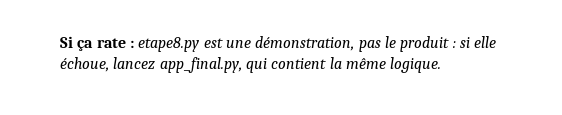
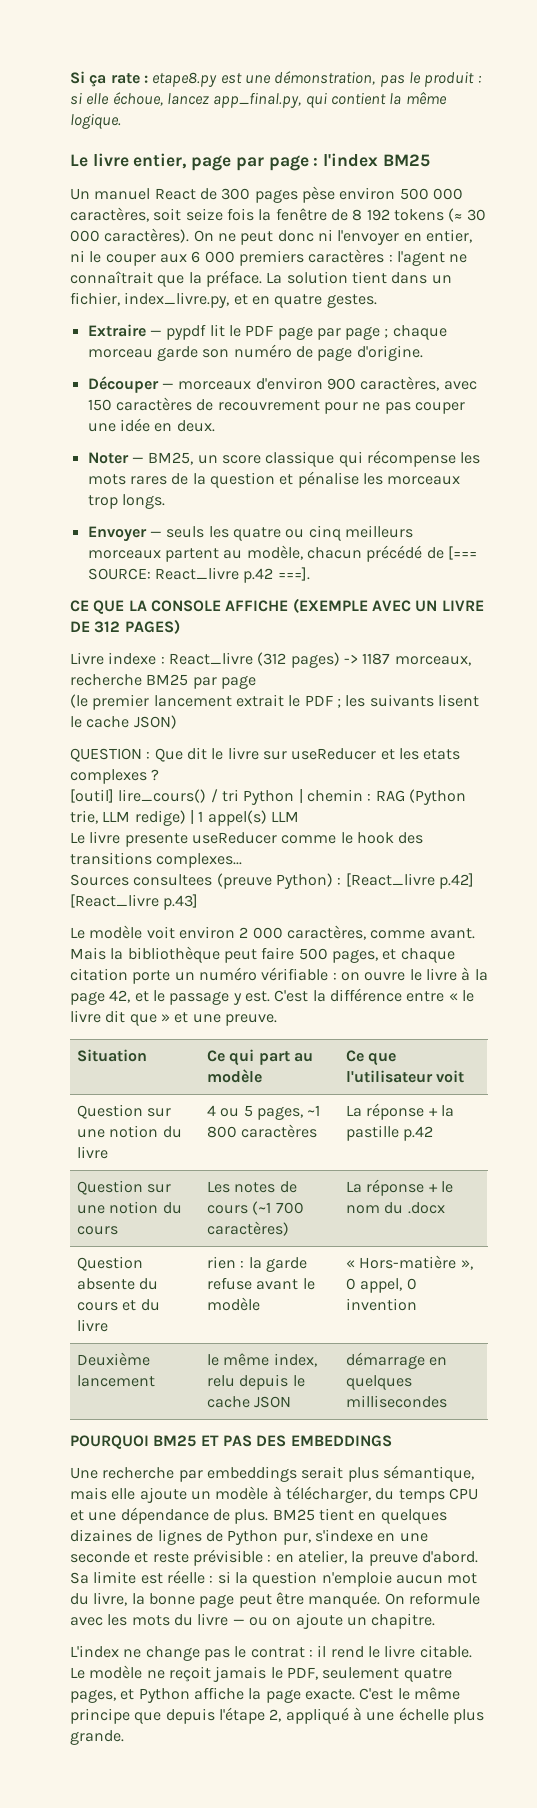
+ Le livre entier, page par page : l'index BM25
+ Un manuel React de 300 pages pèse environ 500 000 caractères, soit seize fois la fenêtre de 8 192 tokens (≈ 30 000 caractères). On ne peut donc ni l'envoyer en entier, ni le couper aux 6 000 premiers caractères : l'agent ne connaîtrait que la préface. La solution tient dans un fichier, index_livre.py, et en quatre gestes.
+ Extraire — pypdf lit le PDF page par page ; chaque morceau garde son numéro de page d'origine.
+ Découper — morceaux d'environ 900 caractères, avec 150 caractères de recouvrement pour ne pas couper une idée en deux.
+ Noter — BM25, un score classique qui récompense les mots rares de la question et pénalise les morceaux trop longs.
+ Envoyer — seuls les quatre ou cinq meilleurs morceaux partent au modèle, chacun précédé de [=== SOURCE: React_livre p.42 ===].
+ CE QUE LA CONSOLE AFFICHE (EXEMPLE AVEC UN LIVRE DE 312 PAGES)
+ Livre indexe : React_livre (312 pages) -> 1187 morceaux, recherche BM25 par page
+ (le premier lancement extrait le PDF ; les suivants lisent le cache JSON)
+ QUESTION : Que dit le livre sur useReducer et les etats complexes ?
+ [outil] lire_cours() / tri Python | chemin : RAG (Python trie, LLM redige) | 1 appel(s) LLM
+ Le livre presente useReducer comme le hook des transitions complexes...
+ Sources consultees (preuve Python) : [React_livre p.42] [React_livre p.43]
+ Le modèle voit environ 2 000 caractères, comme avant. Mais la bibliothèque peut faire 500 pages, et chaque citation porte un numéro vérifiable : on ouvre le livre à la page 42, et le passage y est. C'est la différence entre « le livre dit que » et une preuve.
+ Situation | Ce qui part au modèle | Ce que l'utilisateur voit
+ Question sur une notion du livre | 4 ou 5 pages, ~1 800 caractères | La réponse + la pastille p.42
+ Question sur une notion du cours | Les notes de cours (~1 700 caractères) | La réponse + le nom du .docx
+ Question absente du cours et du livre | rien : la garde refuse avant le modèle | « Hors-matière », 0 appel, 0 invention
+ Deuxième lancement | le même index, relu depuis le cache JSON | démarrage en quelques millisecondes
+ POURQUOI BM25 ET PAS DES EMBEDDINGS
+ Une recherche par embeddings serait plus sémantique, mais elle ajoute un modèle à télécharger, du temps CPU et une dépendance de plus. BM25 tient en quelques dizaines de lignes de Python pur, s'indexe en une seconde et reste prévisible : en atelier, la preuve d'abord. Sa limite est réelle : si la question n'emploie aucun mot du livre, la bonne page peut être manquée. On reformule avec les mots du livre — ou on ajoute un chapitre.
+ L'index ne change pas le contrat : il rend le livre citable. Le modèle ne reçoit jamais le PDF, seulement quatre pages, et Python affiche la page exacte. C'est le même principe que depuis l'étape 2, appliqué à une échelle plus grande.

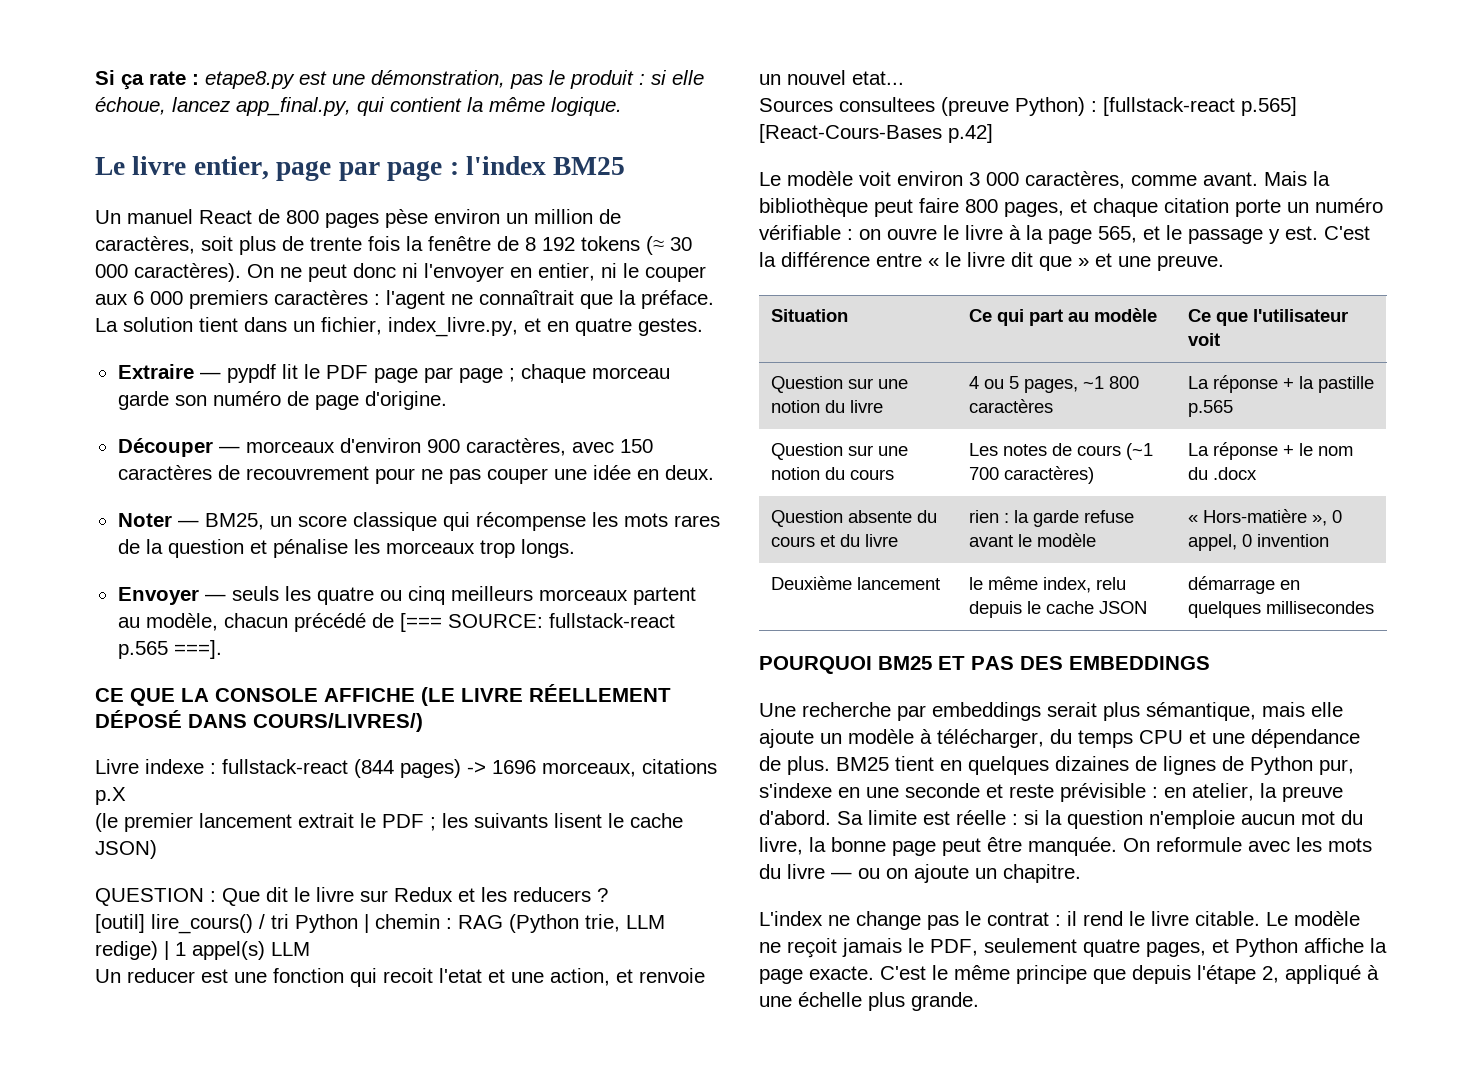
- Un manuel React de 300 pages pèse environ 500 000 caractères, soit seize fois la fenêtre de 8 192 tokens (≈ 30 000 caractères).
+ Un manuel React de 800 pages pèse environ un million de caractères, soit plus de trente fois la fenêtre de 8 192 tokens (≈ 30 000 caractères).
- Envoyer — seuls les quatre ou cinq meilleurs morceaux partent au modèle, chacun précédé de [=== SOURCE: React_livre p.42 ===].
+ Envoyer — seuls les quatre ou cinq meilleurs morceaux partent au modèle, chacun précédé de [=== SOURCE: fullstack-react p.565 ===].
- CE QUE LA CONSOLE AFFICHE (EXEMPLE AVEC UN LIVRE DE 312 PAGES)
- Livre indexe : React_livre (312 pages) -> 1187 morceaux, recherche BM25 par page
+ CE QUE LA CONSOLE AFFICHE (LE LIVRE RÉELLEMENT DÉPOSÉ DANS COURS/LIVRES/)
+ Livre indexe : fullstack-react (844 pages) -> 1696 morceaux, citations p.X
- QUESTION : Que dit le livre sur useReducer et les etats complexes ?
+ QUESTION : Que dit le livre sur Redux et les reducers ?
- Le livre presente useReducer comme le hook des transitions complexes...
+ Un reducer est une fonction qui recoit l'etat et une action, et renvoie un nouvel etat...
- Sources consultees (preuve Python) : [React_livre p.42] [React_livre p.43]
+ Sources consultees (preuve Python) : [fullstack-react p.565] [React-Cours-Bases p.42]
- Le modèle voit environ 2 000 caractères, comme avant.
+ Le modèle voit environ 3 000 caractères, comme avant.
- Mais la bibliothèque peut faire 500 pages, et chaque citation porte un numéro vérifiable : on ouvre le livre à la page 42, et le passage y est.
+ Mais la bibliothèque peut faire 800 pages, et chaque citation porte un numéro vérifiable : on ouvre le livre à la page 565, et le passage y est.
- Question sur une notion du livre | 4 ou 5 pages, ~1 800 caractères | La réponse + la pastille p.42
+ Question sur une notion du livre | 4 ou 5 pages, ~1 800 caractères | La réponse + la pastille p.565

